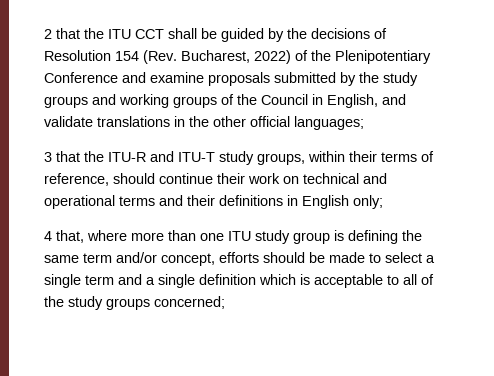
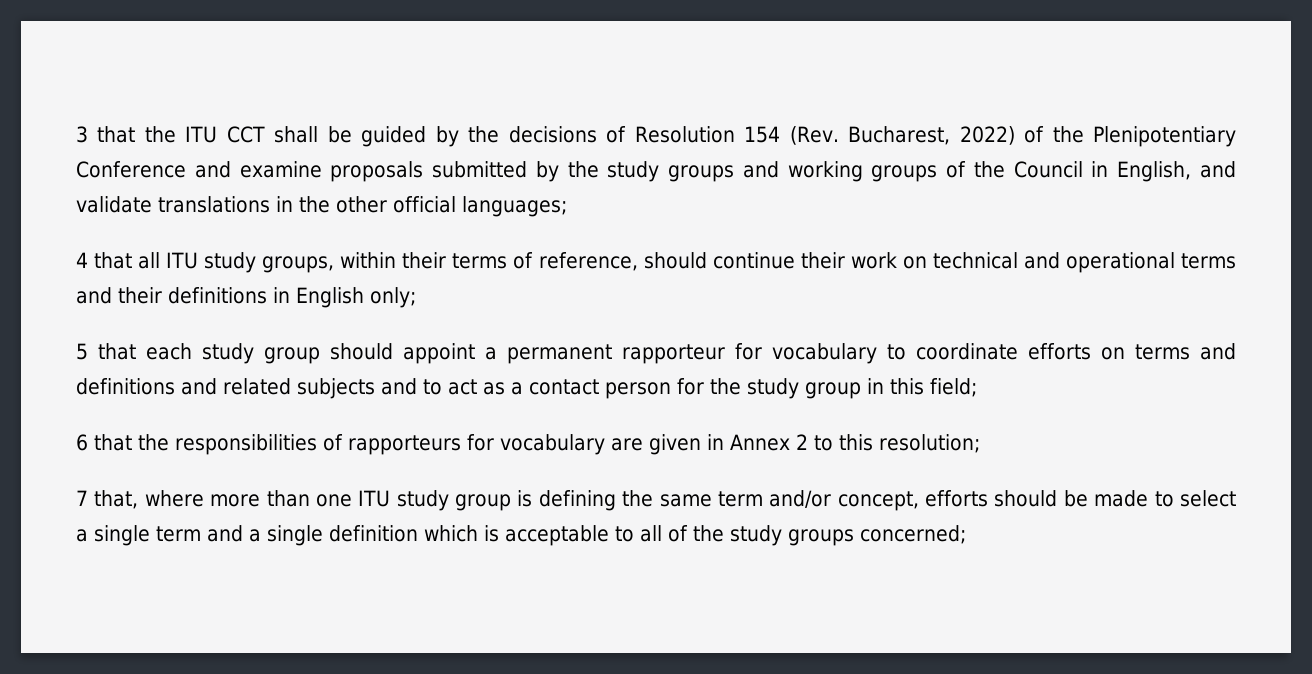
- 2 that the ITU CCT shall be guided by the decisions of Resolution 154 (Rev. Bucharest, 2022) of the Plenipotentiary Conference and examine proposals submitted by the study groups and working groups of the Council in English, and validate translations in the other official languages;
+ 3 that the ITU CCT shall be guided by the decisions of Resolution 154 (Rev. Bucharest, 2022) of the Plenipotentiary Conference and examine proposals submitted by the study groups and working groups of the Council in English, and validate translations in the other official languages;
- 3 that the ITU-R and ITU-T study groups, within their terms of reference, should continue their work on technical and operational terms and their definitions in English only;
+ 4 that all ITU study groups, within their terms of reference, should continue their work on technical and operational terms and their definitions in English only;
- 4 that, where more than one ITU study group is defining the same term and/or concept, efforts should be made to select a single term and a single definition which is acceptable to all of the study groups concerned;
+ 5 that each study group should appoint a permanent rapporteur for vocabulary to coordinate efforts on terms and definitions and related subjects and to act as a contact person for the study group in this field;
+ 6 that the responsibilities of rapporteurs for vocabulary are given in Annex 2 to this resolution;
+ 7 that, where more than one ITU study group is defining the same term and/or concept, efforts should be made to select a single term and a single definition which is acceptable to all of the study groups concerned;

